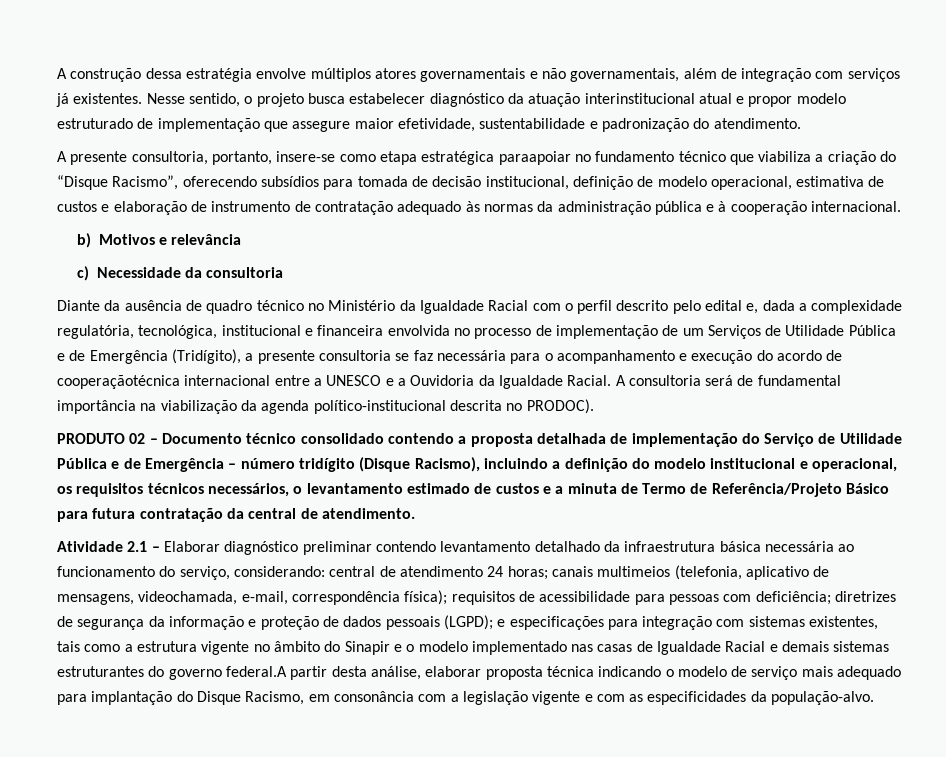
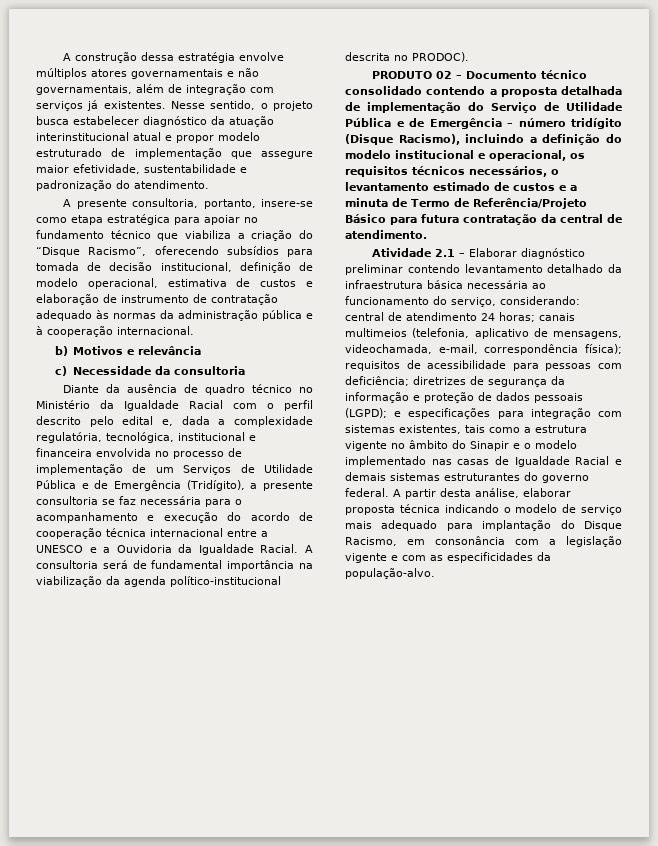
- A presente consultoria, portanto, insere-se como etapa estratégica paraapoiar no fundamento técnico que viabiliza a criação do “Disque Racismo”, oferecendo subsídios para tomada de decisão institucional, definição de modelo operacional, estimativa de custos e elaboração de instrumento de contratação adequado às normas da administração pública e à cooperação internacional.
+ A presente consultoria, portanto, insere-se como etapa estratégica para apoiar no fundamento técnico que viabiliza a criação do “Disque Racismo”, oferecendo subsídios para tomada de decisão institucional, definição de modelo operacional, estimativa de custos e elaboração de instrumento de contratação adequado às normas da administração pública e à cooperação internacional.
- Diante da ausência de quadro técnico no Ministério da Igualdade Racial com o perfil descrito pelo edital e, dada a complexidade regulatória, tecnológica, institucional e financeira envolvida no processo de implementação de um Serviços de Utilidade Pública e de Emergência (Tridígito), a presente consultoria se faz necessária para o acompanhamento e execução do acordo de cooperaçãotécnica internacional entre a UNESCO e a Ouvidoria da Igualdade Racial.
+ Diante da ausência de quadro técnico no Ministério da Igualdade Racial com o perfil descrito pelo edital e, dada a complexidade regulatória, tecnológica, institucional e financeira envolvida no processo de implementação de um Serviços de Utilidade Pública e de Emergência (Tridígito), a presente consultoria se faz necessária para o acompanhamento e execução do acordo de cooperação técnica internacional entre a UNESCO e a Ouvidoria da Igualdade Racial.
- e especificações para integração com sistemas existentes, tais como a estrutura vigente no âmbito do Sinapir e o modelo implementado nas casas de Igualdade Racial e demais sistemas estruturantes do governo federal.A partir desta análise, elaborar proposta técnica indicando o modelo de serviço mais adequado para implantação do Disque Racismo, em consonância com a legislação vigente e com as especificidades da população-alvo.
+ e especificações para integração com sistemas existentes, tais como a estrutura vigente no âmbito do Sinapir e o modelo implementado nas casas de Igualdade Racial e demais sistemas estruturantes do governo federal. A partir desta análise, elaborar proposta técnica indicando o modelo de serviço mais adequado para implantação do Disque Racismo, em consonância com a legislação vigente e com as especificidades da população-alvo.

